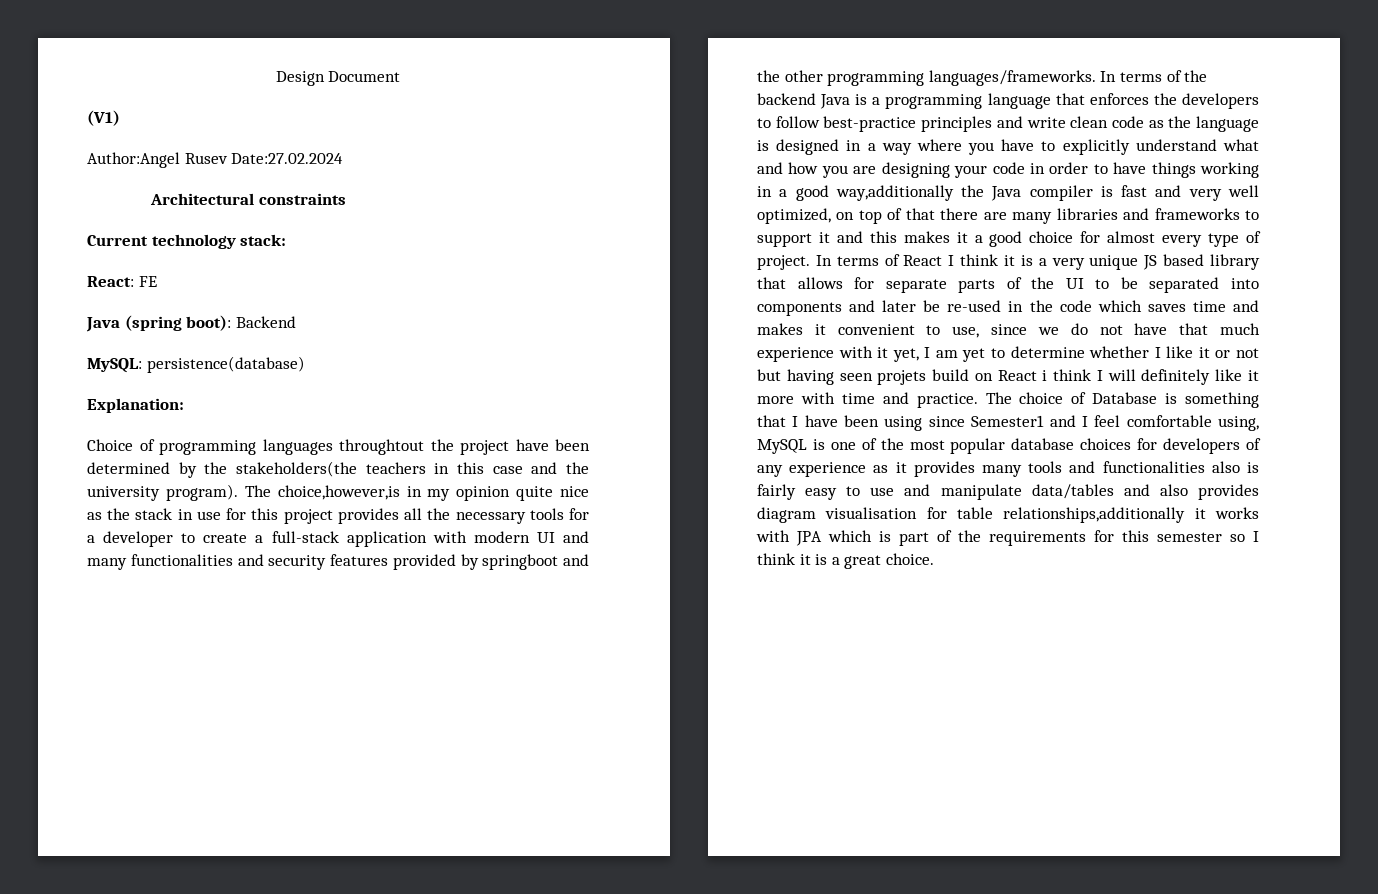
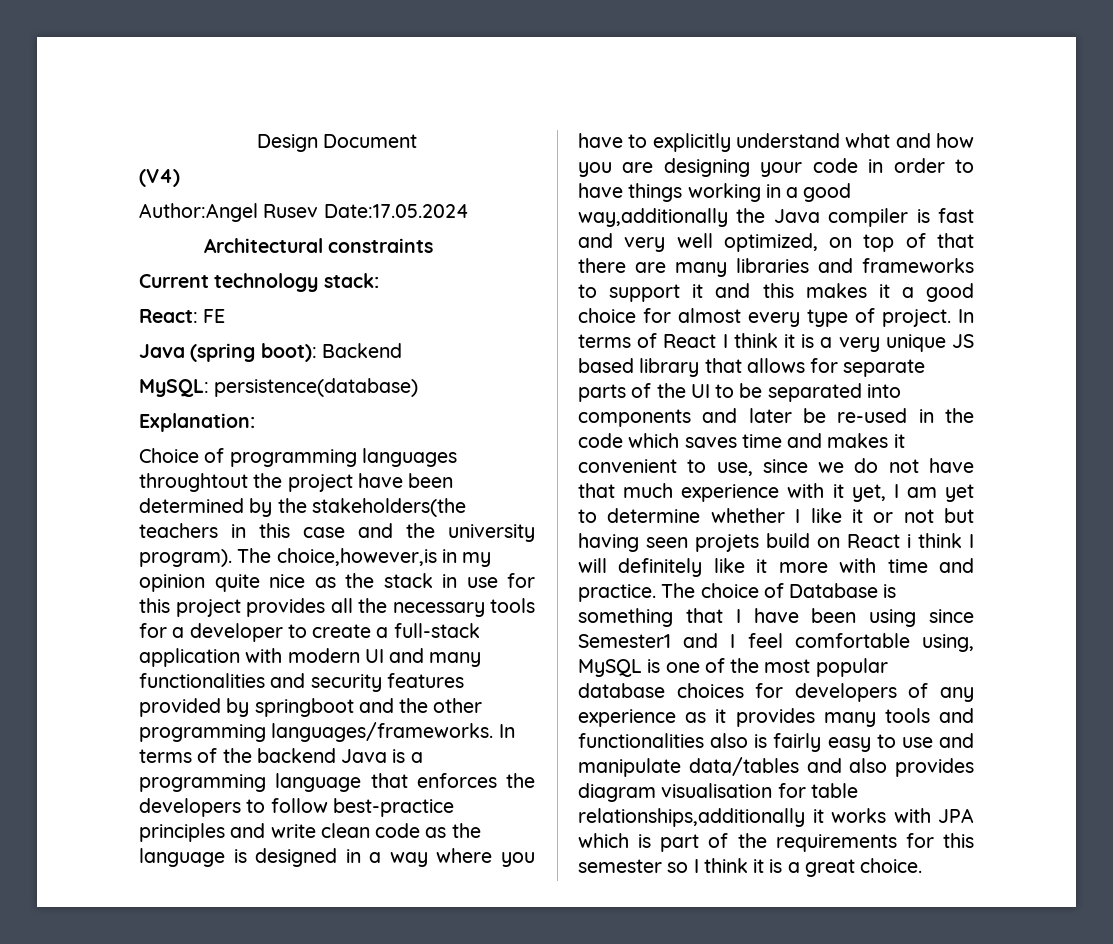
- (V1)
+ (V4)
- Author:Angel Rusev Date:27.02.2024
+ Author:Angel Rusev Date:17.05.2024

